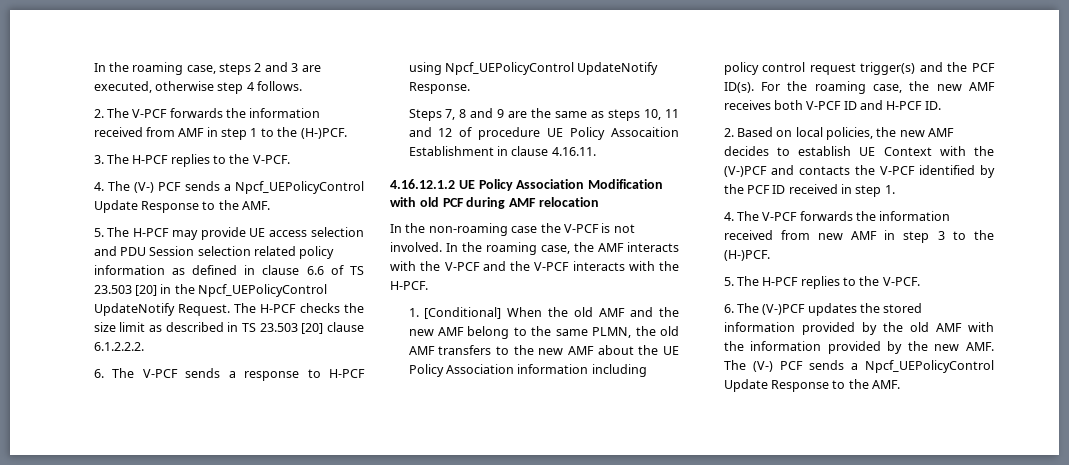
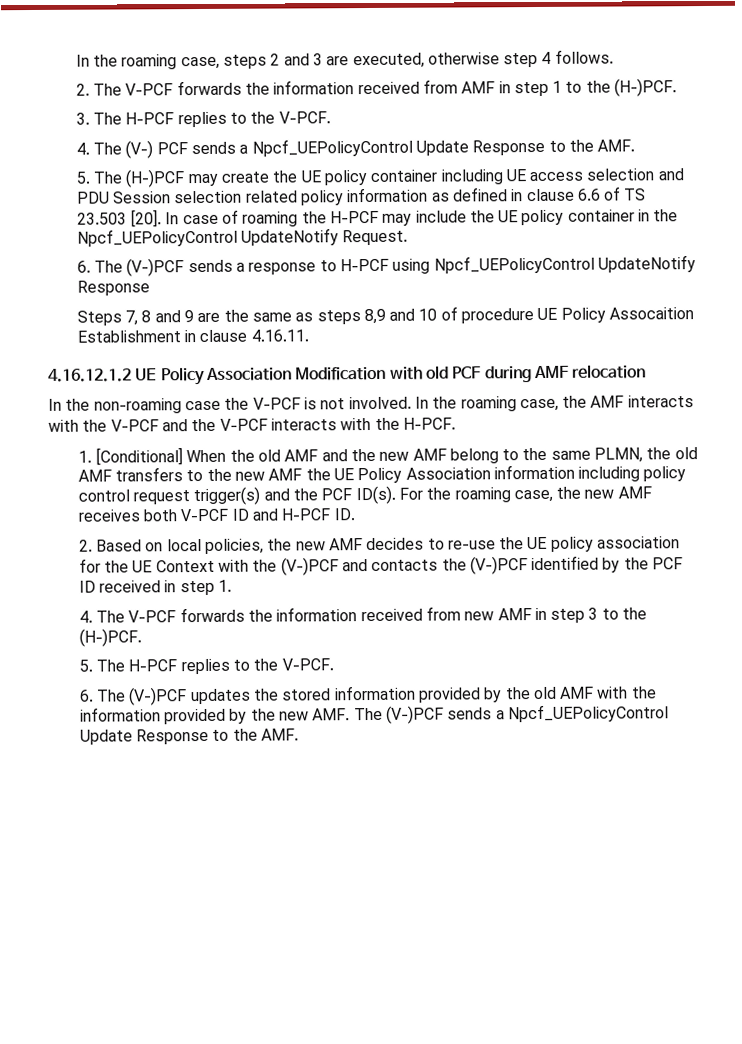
- 5. The H-PCF may provide UE access selection and PDU Session selection related policy information as defined in clause 6.6 of TS 23.503 [20] in the Npcf_UEPolicyControl UpdateNotify Request. The H-PCF checks the size limit as described in TS 23.503 [20] clause 6.1.2.2.2.
- 6. The V-PCF sends a response to H-PCF using Npcf_UEPolicyControl UpdateNotify Response.
+ 5. The (H-)PCF may create the UE policy container including UE access selection and PDU Session selection related policy information as defined in clause 6.6 of TS 23.503 [20]. In case of roaming the H-PCF may include the UE policy container in the Npcf_UEPolicyControl UpdateNotify Request.
+ 6. The (V-)PCF sends a response to H-PCF using Npcf_UEPolicyControl UpdateNotify Response
- Steps 7, 8 and 9 are the same as steps 10, 11 and 12 of procedure UE Policy Assocaition Establishment in clause 4.16.11.
+ Steps 7, 8 and 9 are the same as steps 8,9 and 10 of procedure UE Policy Assocaition Establishment in clause 4.16.11.
- 1. [Conditional] When the old AMF and the new AMF belong to the same PLMN, the old AMF transfers to the new AMF about the UE Policy Association information including policy control request trigger(s) and the PCF ID(s).
+ 1. [Conditional] When the old AMF and the new AMF belong to the same PLMN, the old AMF transfers to the new AMF the UE Policy Association information including policy control request trigger(s) and the PCF ID(s).
- 2. Based on local policies, the new AMF decides to establish UE Context with the (V-)PCF and contacts the V-PCF identified by the PCF ID received in step 1.
+ 2. Based on local policies, the new AMF decides to re-use the UE policy association for the UE Context with the (V-)PCF and contacts the (V-)PCF identified by the PCF ID received in step 1.
- 6. The (V-)PCF updates the stored information provided by the old AMF with the information provided by the new AMF. The (V-) PCF sends a Npcf_UEPolicyControl Update Response to the AMF.
+ 6. The (V-)PCF updates the stored information provided by the old AMF with the information provided by the new AMF. The (V-)PCF sends a Npcf_UEPolicyControl Update Response to the AMF.

